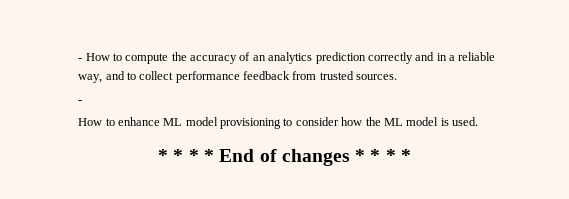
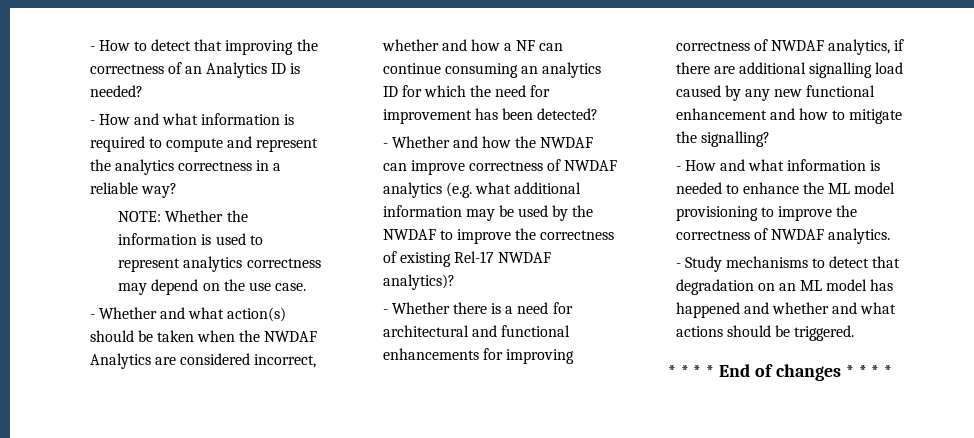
- - How to compute the accuracy of an analytics prediction correctly and in a reliable way, and to collect performance feedback from trusted sources.
- -
- How to enhance ML model provisioning to consider how the ML model is used.
+ - How to detect that improving the correctness of an Analytics ID is needed?
+ - How and what information is required to compute and represent the analytics correctness in a reliable way?
+ NOTE: Whether the information is used to represent analytics correctness may depend on the use case.
+ - Whether and what action(s) should be taken when the NWDAF Analytics are considered incorrect, whether and how a NF can continue consuming an analytics ID for which the need for improvement has been detected?
+ - Whether and how the NWDAF can improve correctness of NWDAF analytics (e.g. what additional information may be used by the NWDAF to improve the correctness of existing Rel-17 NWDAF analytics)?
+ - Whether there is a need for architectural and functional enhancements for improving correctness of NWDAF analytics, if there are additional signalling load caused by any new functional enhancement and how to mitigate the signalling?
+ - How and what information is needed to enhance the ML model provisioning to improve the correctness of NWDAF analytics.
+ - Study mechanisms to detect that degradation on an ML model has happened and whether and what actions should be triggered.

